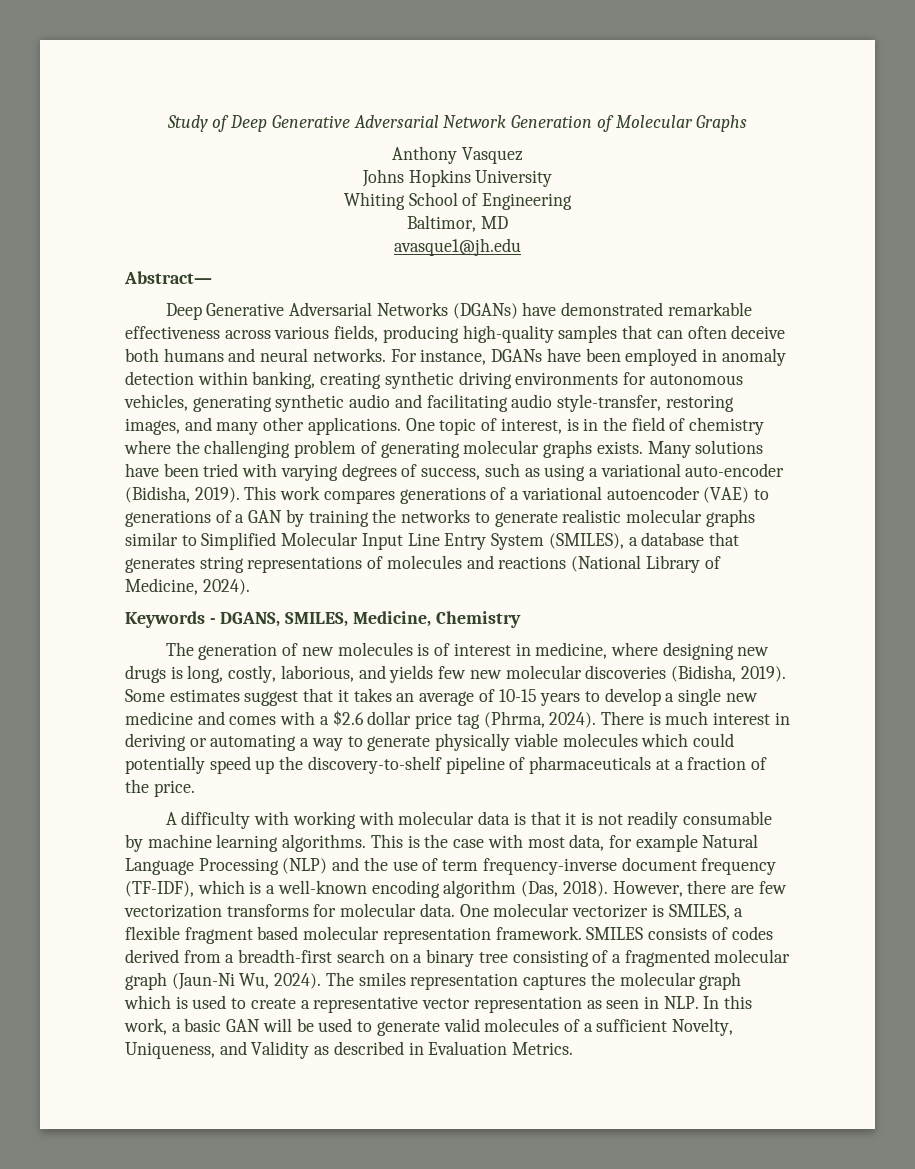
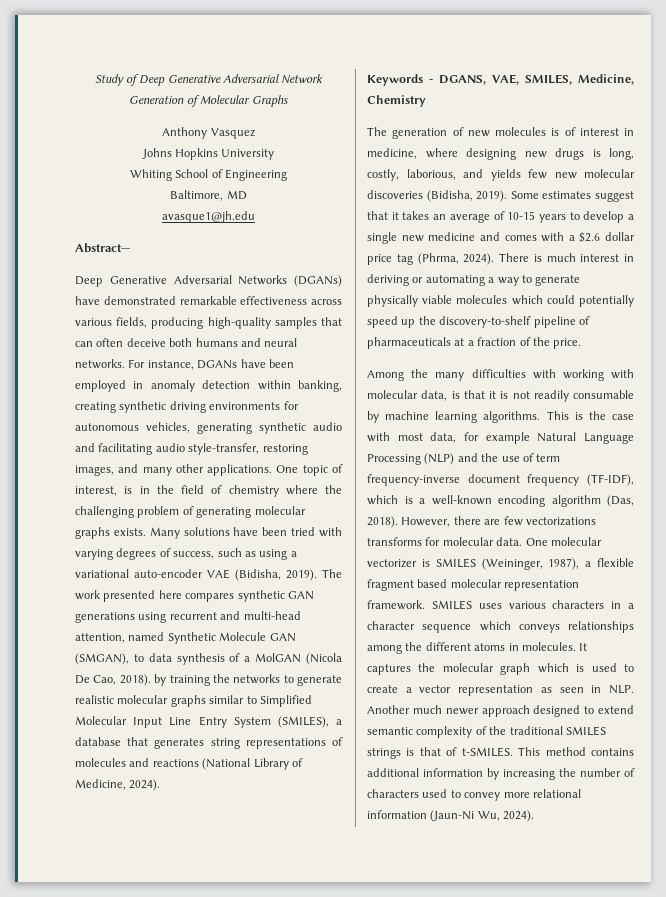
- Baltimor, MD
+ Baltimore, MD
- Many solutions have been tried with varying degrees of success, such as using a variational auto-encoder (Bidisha, 2019). This work compares generations of a variational autoencoder (VAE) to generations of a GAN by training the networks to generate realistic molecular graphs similar to Simplified Molecular Input Line Entry System (SMILES), a database that generates string representations of molecules and reactions (National Library of Medicine, 2024).
+ Many solutions have been tried with varying degrees of success, such as using a variational auto-encoder VAE (Bidisha, 2019). The work presented here compares synthetic GAN generations using recurrent and multi-head attention, named Synthetic Molecule GAN (SMGAN), to data synthesis of a MolGAN (Nicola De Cao, 2018). by training the networks to generate realistic molecular graphs similar to Simplified Molecular Input Line Entry System (SMILES), a database that generates string representations of molecules and reactions (National Library of Medicine, 2024).
- Keywords - DGANS, SMILES, Medicine, Chemistry
+ Keywords - DGANS, VAE, SMILES, Medicine, Chemistry
- A difficulty with working with molecular data is that it is not readily consumable by machine learning algorithms.
+ Among the many difficulties with working with molecular data, is that it is not readily consumable by machine learning algorithms.
- However, there are few vectorization transforms for molecular data.
+ However, there are few vectorizations transforms for molecular data.
- One molecular vectorizer is SMILES, a flexible fragment based molecular representation framework.
+ One molecular vectorizer is SMILES (Weininger, 1987), a flexible fragment based molecular representation framework.
- SMILES consists of codes derived from a breadth-first search on a binary tree consisting of a fragmented molecular graph (Jaun-Ni Wu, 2024). The smiles representation captures the molecular graph which is used to create a representative vector representation as seen in NLP. In this work, a basic GAN will be used to generate valid molecules of a sufficient Novelty, Uniqueness, and Validity as described in Evaluation Metrics.
+ SMILES uses various characters in a character sequence which conveys relationships among the different atoms in molecules. It captures the molecular graph which is used to create a vector representation as seen in NLP. Another much newer approach designed to extend semantic complexity of the traditional SMILES strings is that of t-SMILES. This method contains additional information by increasing the number of characters used to convey more relational information (Jaun-Ni Wu, 2024).

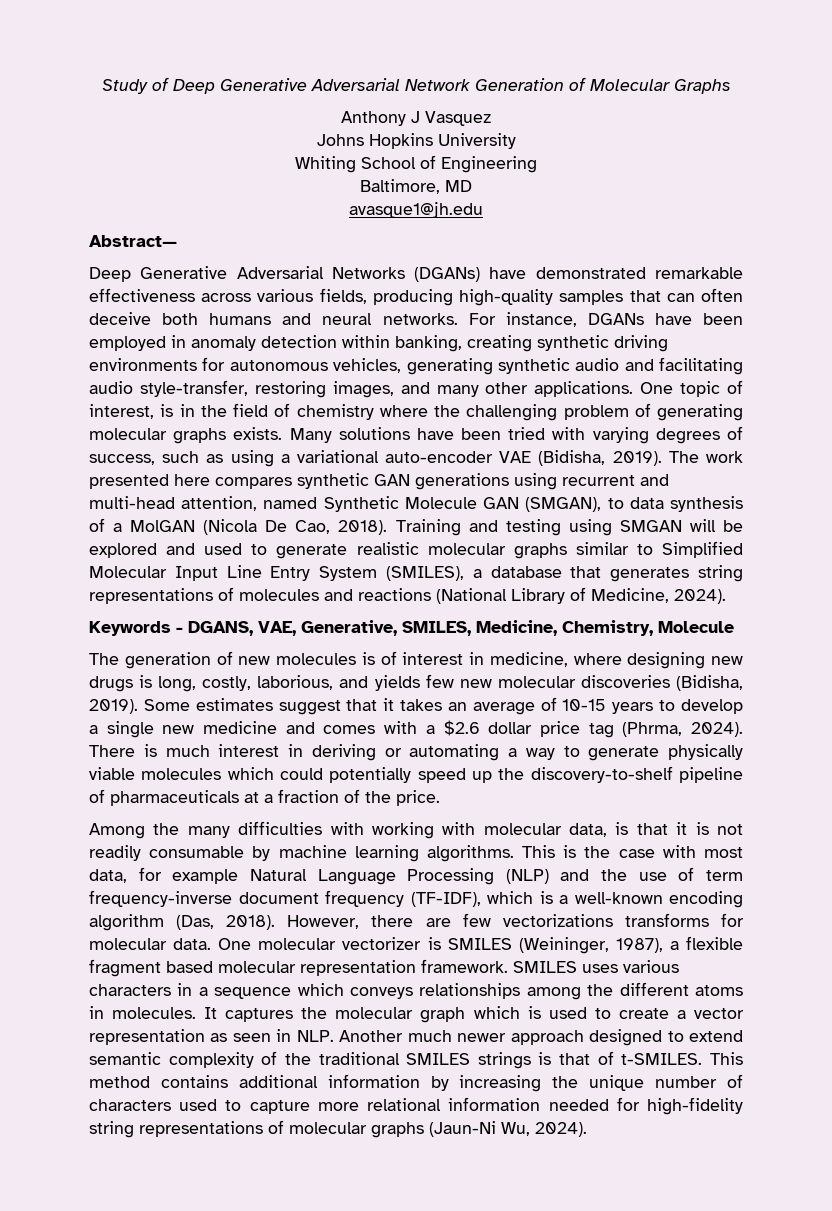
- Anthony Vasquez
+ Anthony J Vasquez
- The work presented here compares synthetic GAN generations using recurrent and multi-head attention, named Synthetic Molecule GAN (SMGAN), to data synthesis of a MolGAN (Nicola De Cao, 2018). by training the networks to generate realistic molecular graphs similar to Simplified Molecular Input Line Entry System (SMILES), a database that generates string representations of molecules and reactions (National Library of Medicine, 2024).
+ The work presented here compares synthetic GAN generations using recurrent and multi-head attention, named Synthetic Molecule GAN (SMGAN), to data synthesis of a MolGAN (Nicola De Cao, 2018). Training and testing using SMGAN will be explored and used to generate realistic molecular graphs similar to Simplified Molecular Input Line Entry System (SMILES), a database that generates string representations of molecules and reactions (National Library of Medicine, 2024).
- Keywords - DGANS, VAE, SMILES, Medicine, Chemistry
+ Keywords - DGANS, VAE, Generative, SMILES, Medicine, Chemistry, Molecule
- SMILES uses various characters in a character sequence which conveys relationships among the different atoms in molecules.
+ SMILES uses various characters in a sequence which conveys relationships among the different atoms in molecules.
- This method contains additional information by increasing the number of characters used to convey more relational information (Jaun-Ni Wu, 2024).
+ This method contains additional information by increasing the unique number of characters used to capture more relational information needed for high-fidelity string representations of molecular graphs (Jaun-Ni Wu, 2024).

